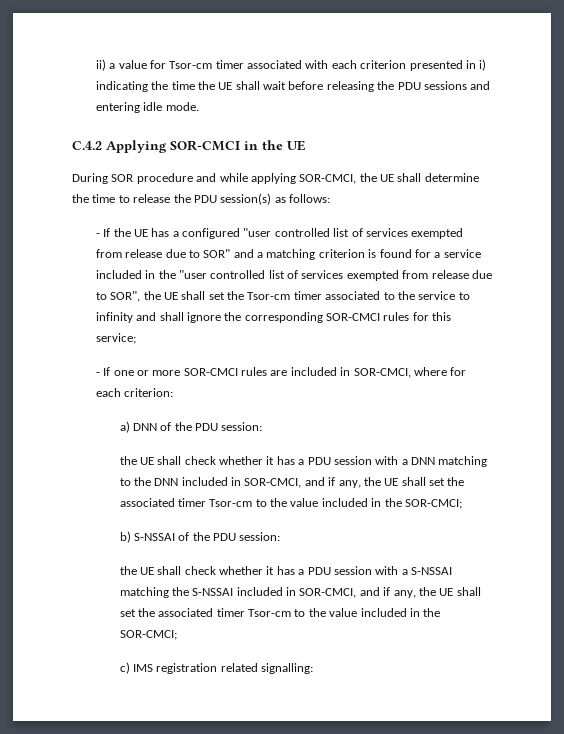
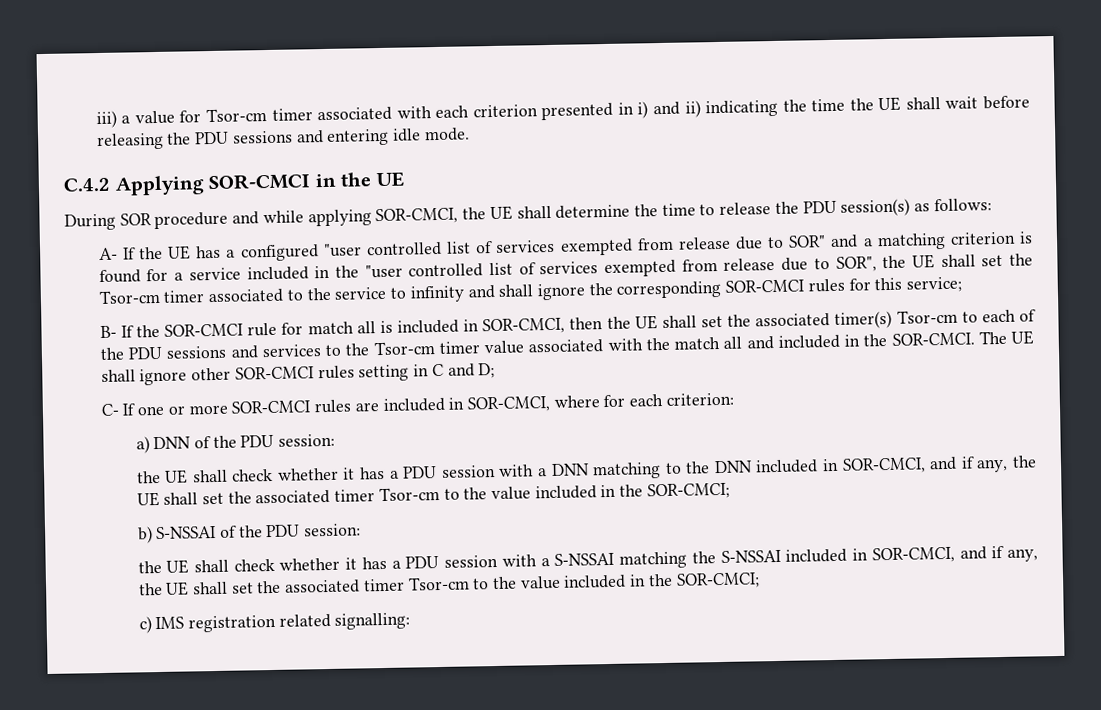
- ii) a value for Tsor-cm timer associated with each criterion presented in i) indicating the time the UE shall wait before releasing the PDU sessions and entering idle mode.
+ iii) a value for Tsor-cm timer associated with each criterion presented in i) and ii) indicating the time the UE shall wait before releasing the PDU sessions and entering idle mode.
- - If the UE has a configured "user controlled list of services exempted from release due to SOR" and a matching criterion is found for a service included in the "user controlled list of services exempted from release due to SOR", the UE shall set the Tsor-cm timer associated to the service to infinity and shall ignore the corresponding SOR-CMCI rules for this service;
+ A- If the UE has a configured "user controlled list of services exempted from release due to SOR" and a matching criterion is found for a service included in the "user controlled list of services exempted from release due to SOR", the UE shall set the Tsor-cm timer associated to the service to infinity and shall ignore the corresponding SOR-CMCI rules for this service;
- - If one or more SOR-CMCI rules are included in SOR-CMCI, where for each criterion:
+ B- If the SOR-CMCI rule for match all is included in SOR-CMCI, then the UE shall set the associated timer(s) Tsor-cm to each of the PDU sessions and services to the Tsor-cm timer value associated with the match all and included in the SOR-CMCI. The UE shall ignore other SOR-CMCI rules setting in C and D;
+ C- If one or more SOR-CMCI rules are included in SOR-CMCI, where for each criterion:

